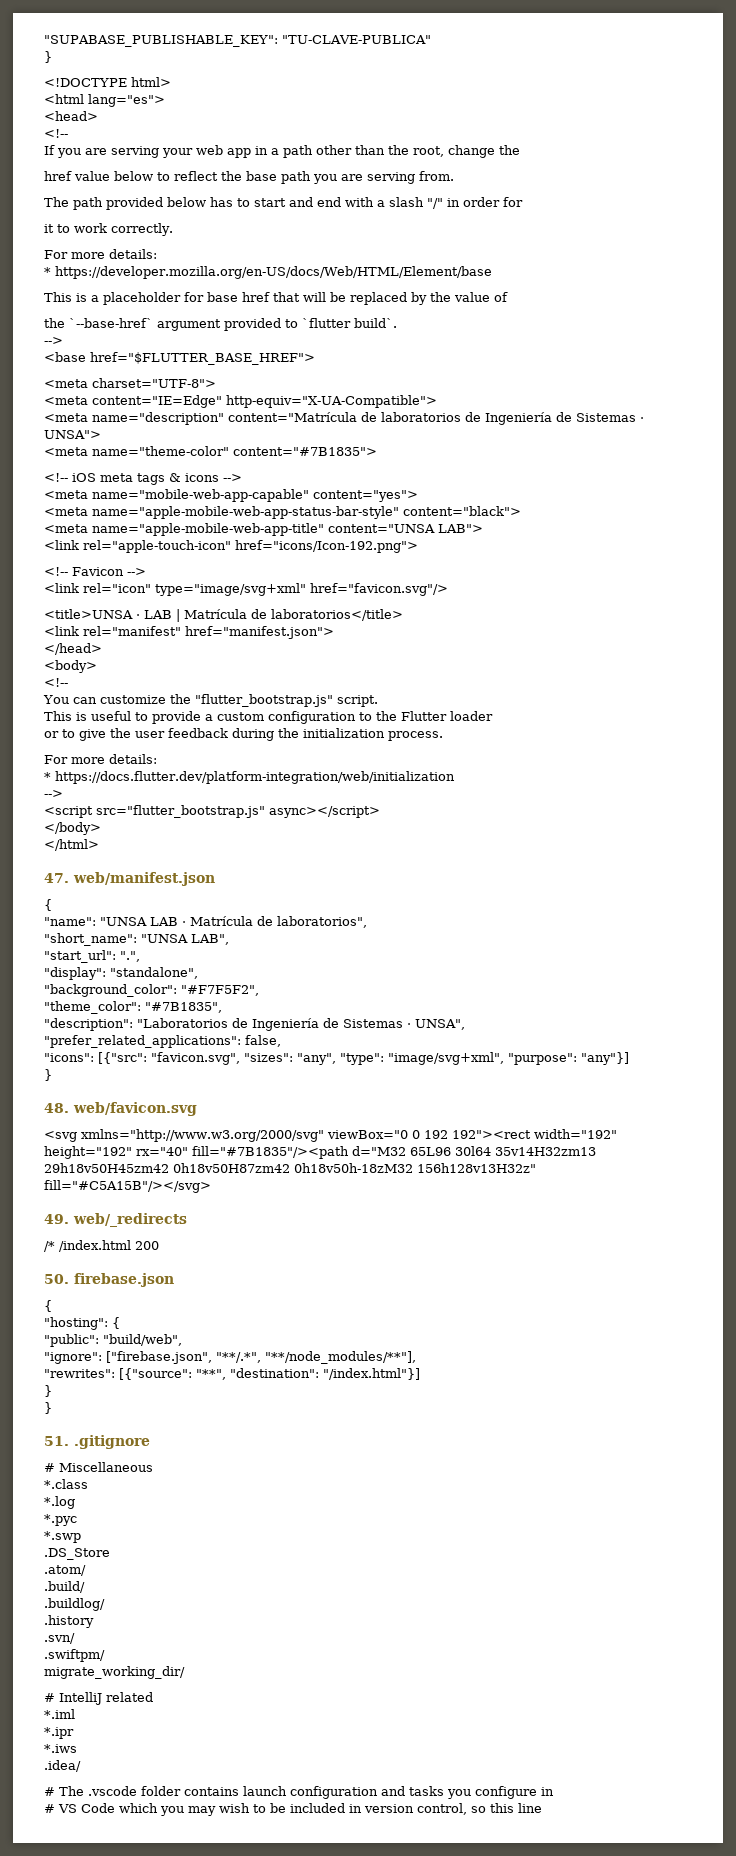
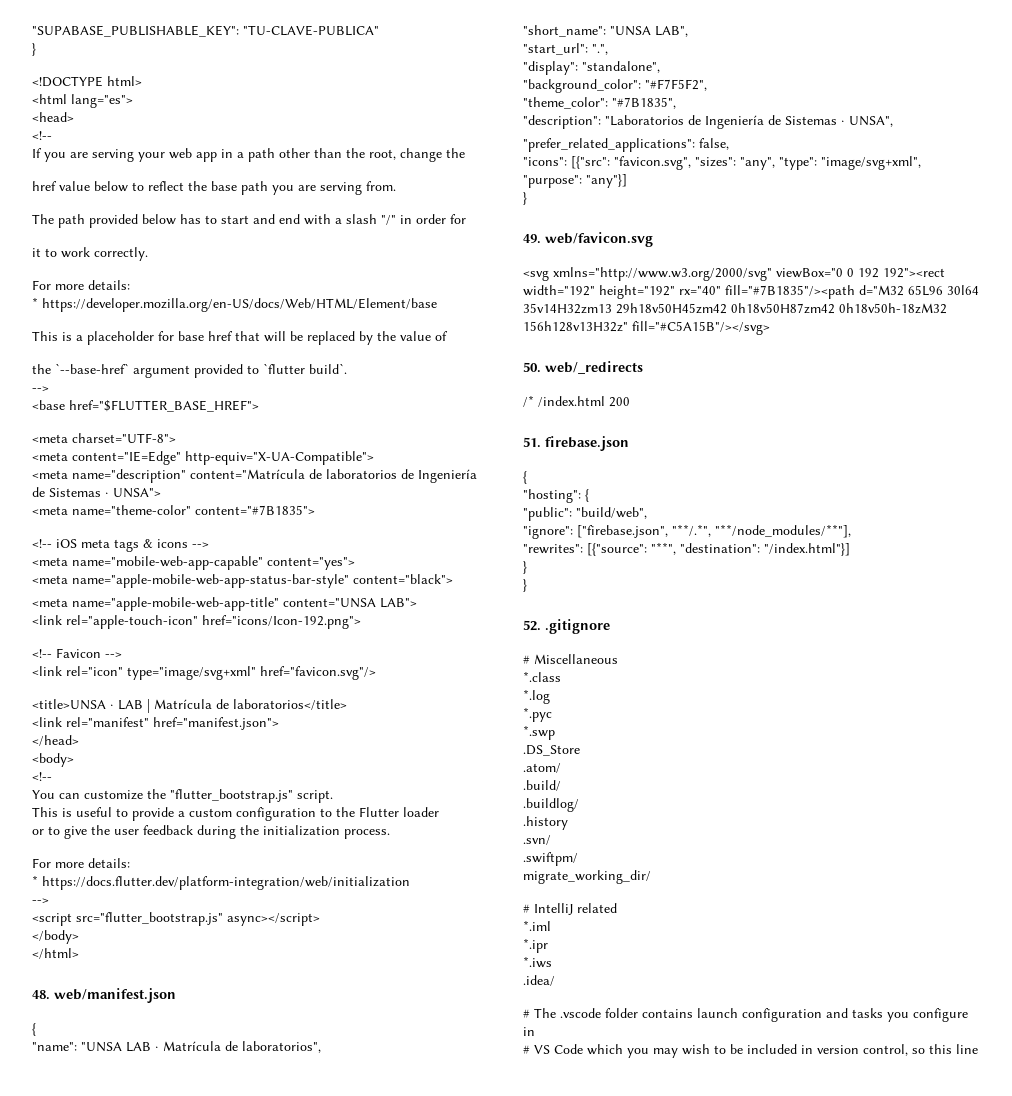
- 47. web/manifest.json
+ 48. web/manifest.json
- 48. web/favicon.svg
+ 49. web/favicon.svg
- 49. web/_redirects
+ 50. web/_redirects
- 50. firebase.json
+ 51. firebase.json
- 51. .gitignore
+ 52. .gitignore

